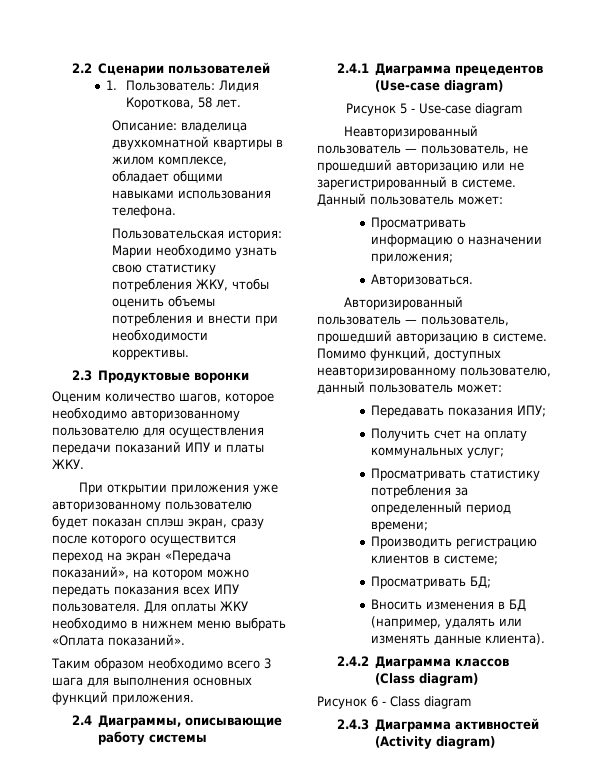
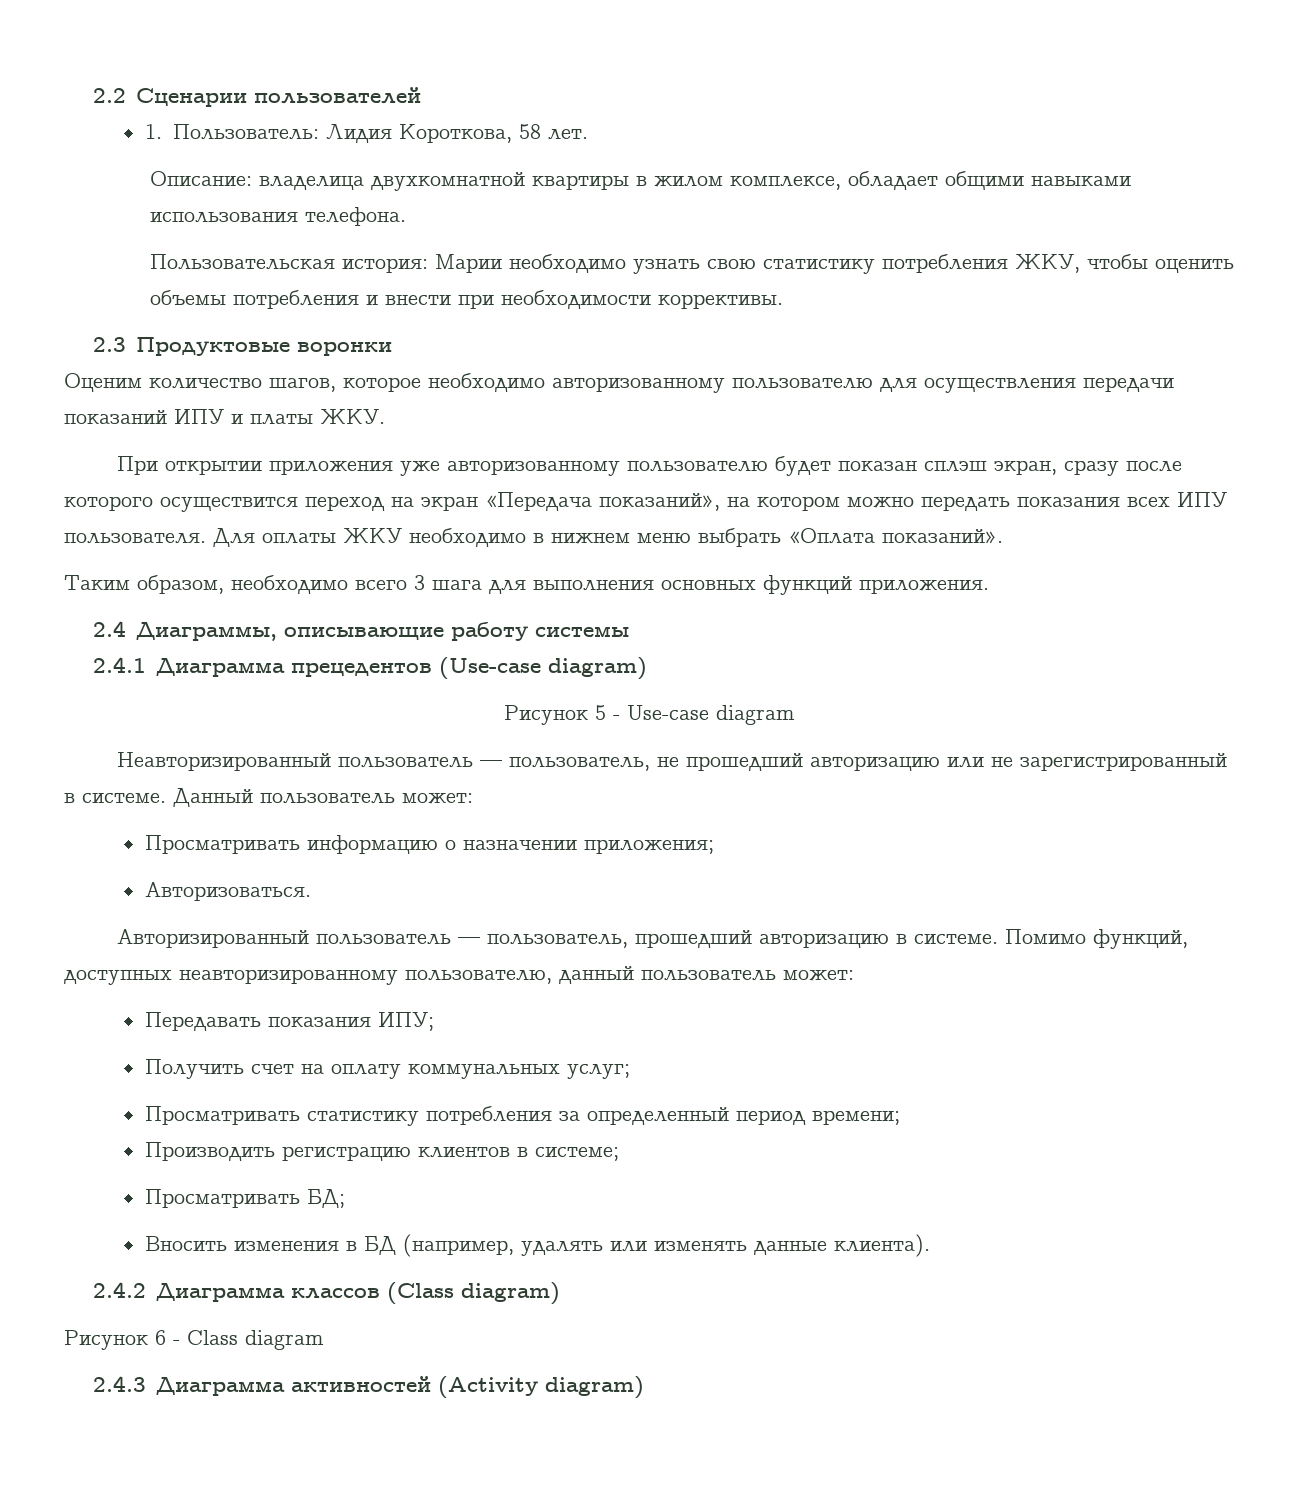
- Таким образом необходимо всего 3 шага для выполнения основных функций приложения.
+ Таким образом, необходимо всего 3 шага для выполнения основных функций приложения.

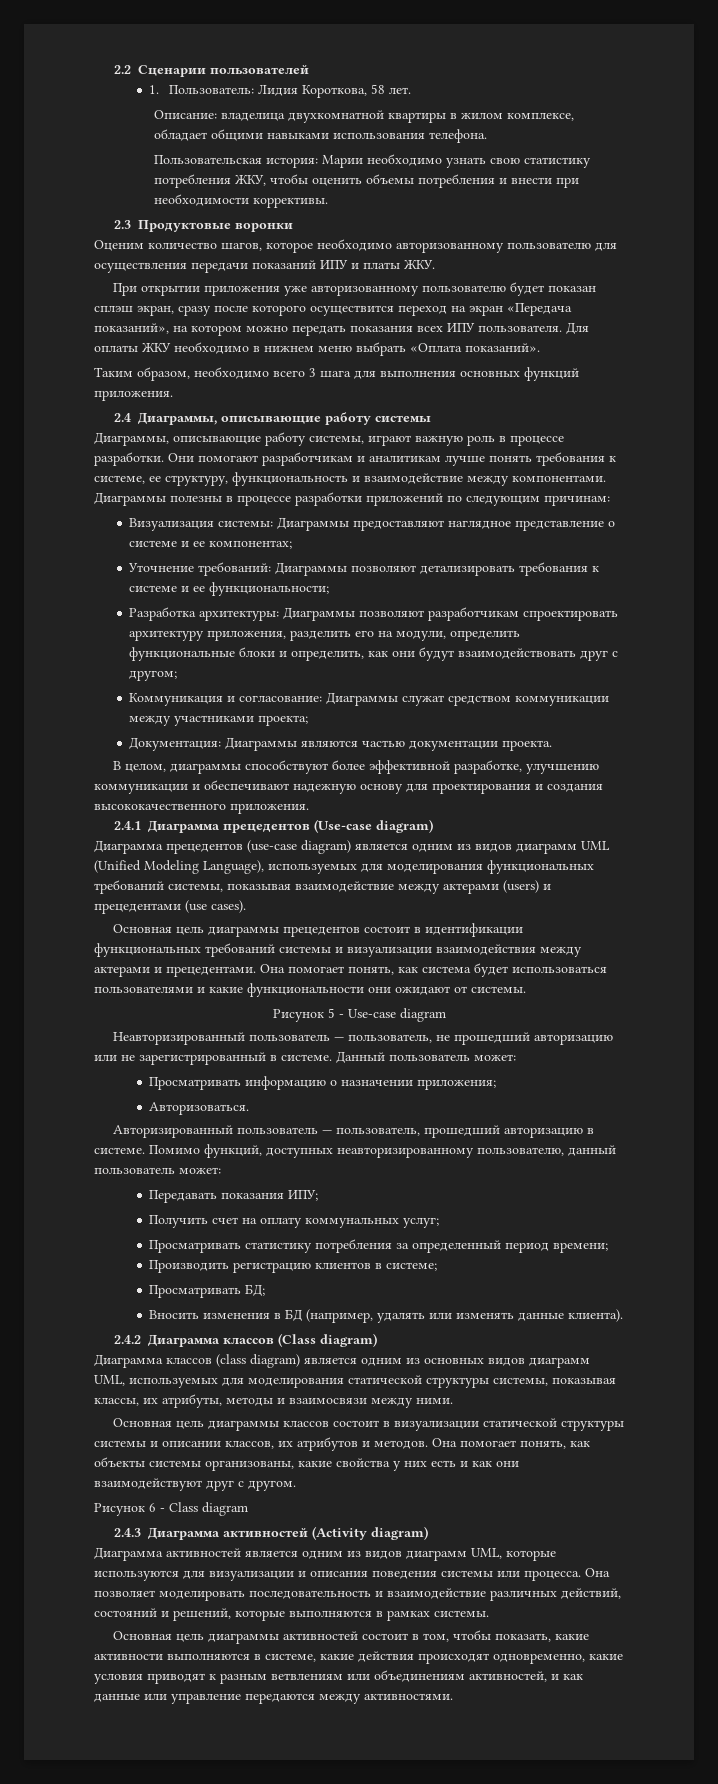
+ Диаграммы, описывающие работу системы, играют важную роль в процессе разработки. Они помогают разработчикам и аналитикам лучше понять требования к системе, ее структуру, функциональность и взаимодействие между компонентами. Диаграммы полезны в процессе разработки приложений по следующим причинам:
+ Визуализация системы: Диаграммы предоставляют наглядное представление о системе и ее компонентах;
+ Уточнение требований: Диаграммы позволяют детализировать требования к системе и ее функциональности;
+ Разработка архитектуры: Диаграммы позволяют разработчикам спроектировать архитектуру приложения, разделить его на модули, определить функциональные блоки и определить, как они будут взаимодействовать друг с другом;
+ Коммуникация и согласование: Диаграммы служат средством коммуникации между участниками проекта;
+ Документация: Диаграммы являются частью документации проекта.
+ В целом, диаграммы способствуют более эффективной разработке, улучшению коммуникации и обеспечивают надежную основу для проектирования и создания высококачественного приложения.
+ Диаграмма прецедентов (use-case diagram) является одним из видов диаграмм UML (Unified Modeling Language), используемых для моделирования функциональных требований системы, показывая взаимодействие между актерами (users) и прецедентами (use cases).
+ Основная цель диаграммы прецедентов состоит в идентификации функциональных требований системы и визуализации взаимодействия между актерами и прецедентами. Она помогает понять, как система будет использоваться пользователями и какие функциональности они ожидают от системы.
+ Диаграмма классов (class diagram) является одним из основных видов диаграмм UML, используемых для моделирования статической структуры системы, показывая классы, их атрибуты, методы и взаимосвязи между ними.
+ Основная цель диаграммы классов состоит в визуализации статической структуры системы и описании классов, их атрибутов и методов. Она помогает понять, как объекты системы организованы, какие свойства у них есть и как они взаимодействуют друг с другом.
+ Диаграмма активностей является одним из видов диаграмм UML, которые используются для визуализации и описания поведения системы или процесса. Она позволяет моделировать последовательность и взаимодействие различных действий, состояний и решений, которые выполняются в рамках системы.
+ Основная цель диаграммы активностей состоит в том, чтобы показать, какие активности выполняются в системе, какие действия происходят одновременно, какие условия приводят к разным ветвлениям или объединениям активностей, и как данные или управление передаются между активностями.

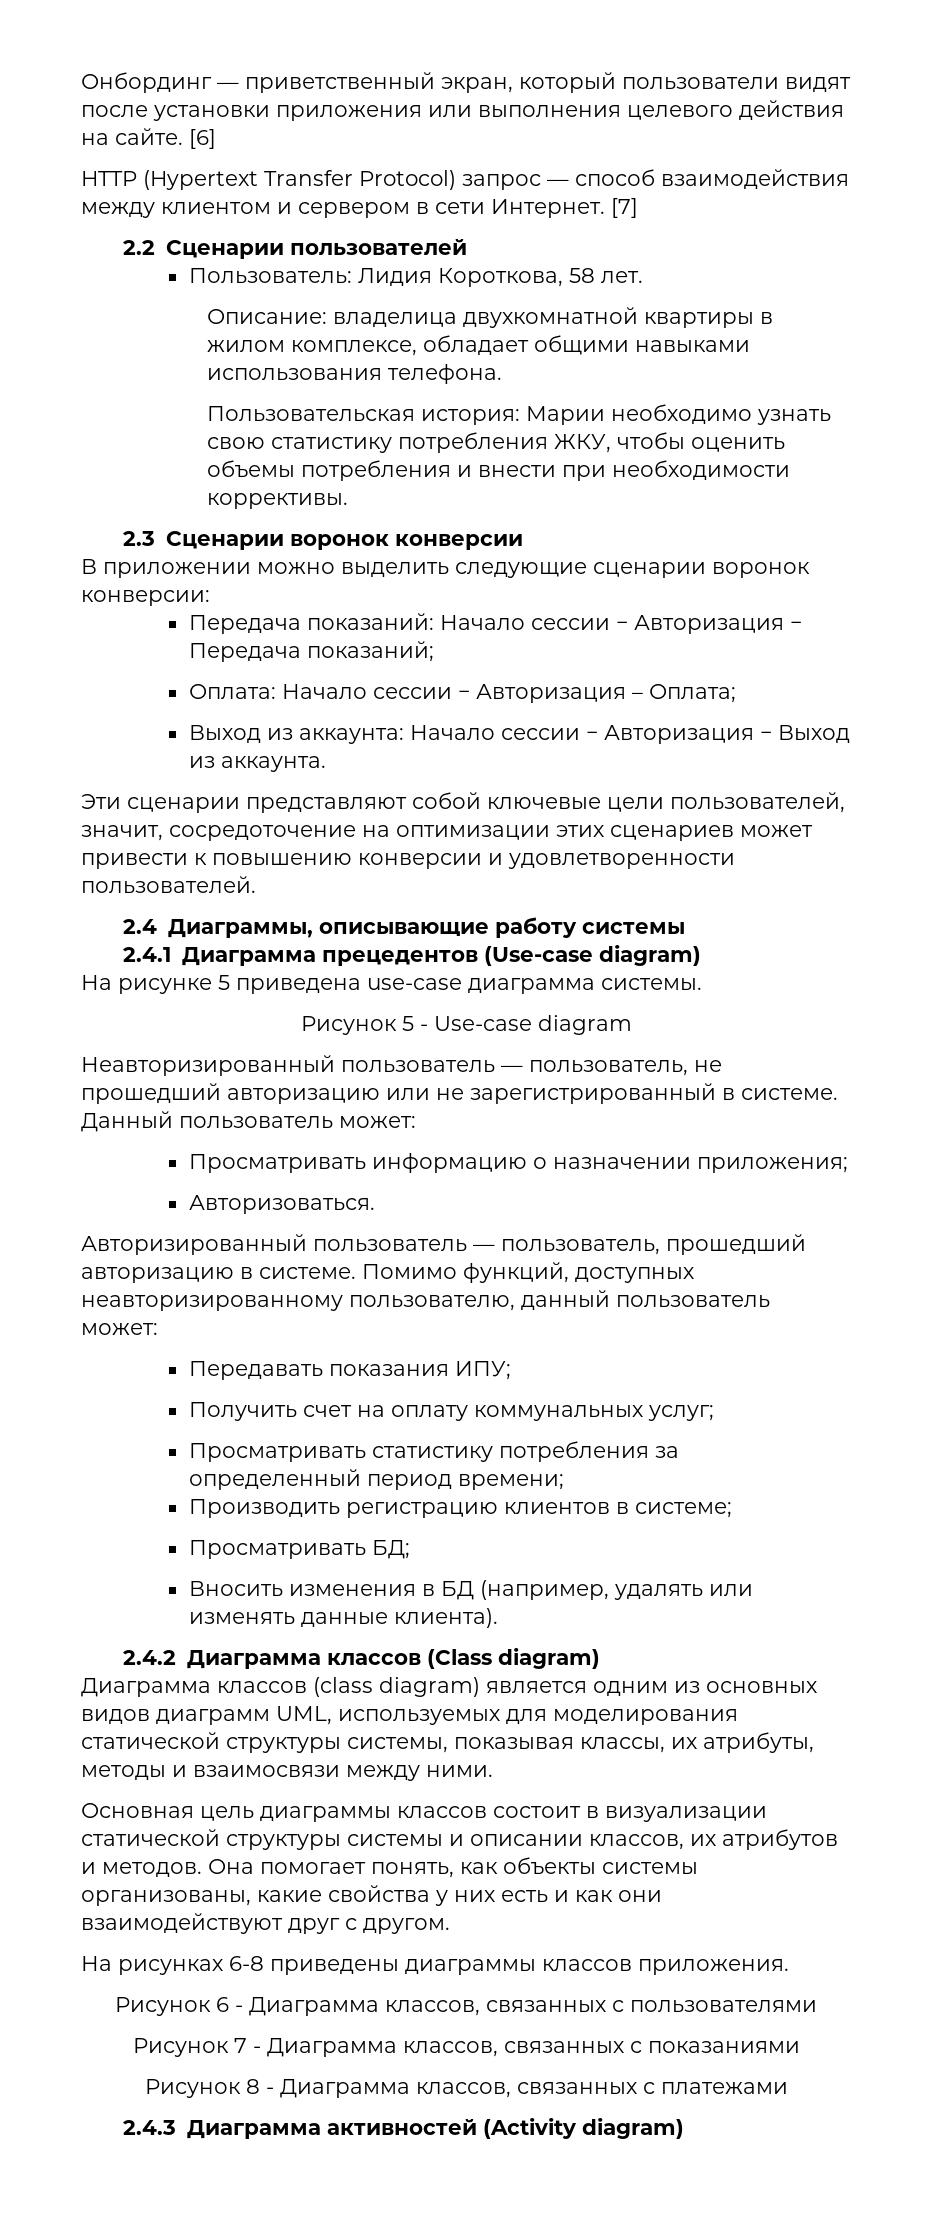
+ Онбординг — приветственный экран, который пользователи видят после установки приложения или выполнения целевого действия на сайте. [6]
+ HTTP (Hypertext Transfer Protocol) запрос — способ взаимодействия между клиентом и сервером в сети Интернет. [7]
- 1. Пользователь: Лидия Короткова, 58 лет.
+ Пользователь: Лидия Короткова, 58 лет.
- 2.3 Продуктовые воронки
- Оценим количество шагов, которое необходимо авторизованному пользователю для осуществления передачи показаний ИПУ и платы ЖКУ.
- При открытии приложения уже авторизованному пользователю будет показан сплэш экран, сразу после которого осуществится переход на экран «Передача показаний», на котором можно передать показания всех ИПУ пользователя. Для оплаты ЖКУ необходимо в нижнем меню выбрать «Оплата показаний».
- Таким образом, необходимо всего 3 шага для выполнения основных функций приложения.
+ 2.3 Сценарии воронок конверсии
+ В приложении можно выделить следующие сценарии воронок конверсии:
+ Передача показаний: Начало сессии − Авторизация − Передача показаний;
+ Оплата: Начало сессии − Авторизация – Оплата;
+ Выход из аккаунта: Начало сессии − Авторизация − Выход из аккаунта.
+ Эти сценарии представляют собой ключевые цели пользователей, значит, сосредоточение на оптимизации этих сценариев может привести к повышению конверсии и удовлетворенности пользователей.
- Диаграммы, описывающие работу системы, играют важную роль в процессе разработки. Они помогают разработчикам и аналитикам лучше понять требования к системе, ее структуру, функциональность и взаимодействие между компонентами. Диаграммы полезны в процессе разработки приложений по следующим причинам:
- Визуализация системы: Диаграммы предоставляют наглядное представление о системе и ее компонентах;
- Уточнение требований: Диаграммы позволяют детализировать требования к системе и ее функциональности;
- Разработка архитектуры: Диаграммы позволяют разработчикам спроектировать архитектуру приложения, разделить его на модули, определить функциональные блоки и определить, как они будут взаимодействовать друг с другом;
- Коммуникация и согласование: Диаграммы служат средством коммуникации между участниками проекта;
- Документация: Диаграммы являются частью документации проекта.
- В целом, диаграммы способствуют более эффективной разработке, улучшению коммуникации и обеспечивают надежную основу для проектирования и создания высококачественного приложения.
- Диаграмма прецедентов (use-case diagram) является одним из видов диаграмм UML (Unified Modeling Language), используемых для моделирования функциональных требований системы, показывая взаимодействие между актерами (users) и прецедентами (use cases).
- Основная цель диаграммы прецедентов состоит в идентификации функциональных требований системы и визуализации взаимодействия между актерами и прецедентами. Она помогает понять, как система будет использоваться пользователями и какие функциональности они ожидают от системы.
+ На рисунке 5 приведена use-case диаграмма системы.
- Рисунок 6 - Class diagram
+ На рисунках 6-8 приведены диаграммы классов приложения.
+ Рисунок 6 - Диаграмма классов, связанных с пользователями
+ Рисунок 7 - Диаграмма классов, связанных с показаниями
+ Рисунок 8 - Диаграмма классов, связанных с платежами
- Диаграмма активностей является одним из видов диаграмм UML, которые используются для визуализации и описания поведения системы или процесса. Она позволяет моделировать последовательность и взаимодействие различных действий, состояний и решений, которые выполняются в рамках системы.
- Основная цель диаграммы активностей состоит в том, чтобы показать, какие активности выполняются в системе, какие действия происходят одновременно, какие условия приводят к разным ветвлениям или объединениям активностей, и как данные или управление передаются между активностями.

